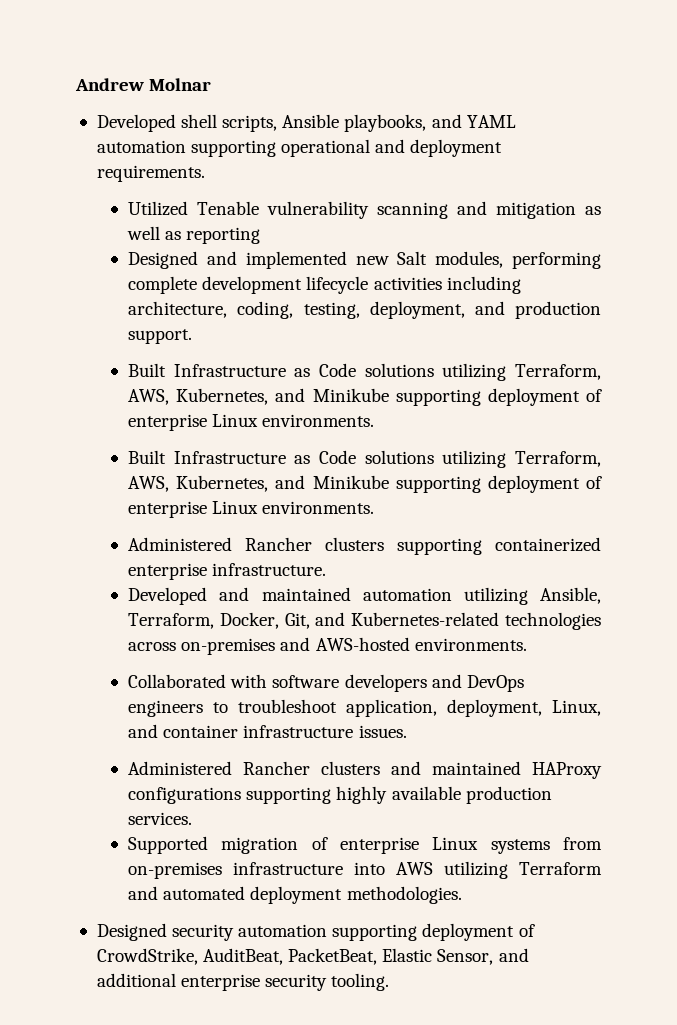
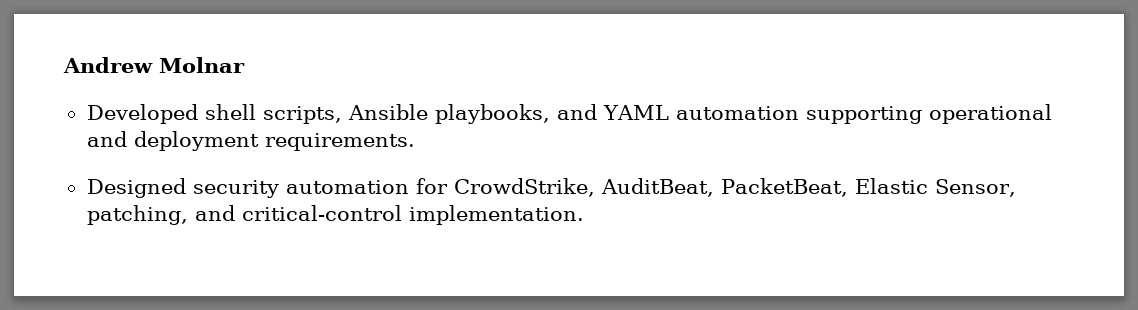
- Utilized Tenable vulnerability scanning and mitigation as well as reporting
- Designed and implemented new Salt modules, performing complete development lifecycle activities including architecture, coding, testing, deployment, and production support.
- Built Infrastructure as Code solutions utilizing Terraform, AWS, Kubernetes, and Minikube supporting deployment of enterprise Linux environments.
- Built Infrastructure as Code solutions utilizing Terraform, AWS, Kubernetes, and Minikube supporting deployment of enterprise Linux environments.
- Administered Rancher clusters supporting containerized enterprise infrastructure.
- Developed and maintained automation utilizing Ansible, Terraform, Docker, Git, and Kubernetes-related technologies across on-premises and AWS-hosted environments.
- Collaborated with software developers and DevOps engineers to troubleshoot application, deployment, Linux, and container infrastructure issues.
- Administered Rancher clusters and maintained HAProxy configurations supporting highly available production services.
- Supported migration of enterprise Linux systems from on-premises infrastructure into AWS utilizing Terraform and automated deployment methodologies.
- Designed security automation supporting deployment of CrowdStrike, AuditBeat, PacketBeat, Elastic Sensor, and additional enterprise security tooling.
+ Designed security automation for CrowdStrike, AuditBeat, PacketBeat, Elastic Sensor, patching, and critical-control implementation.

